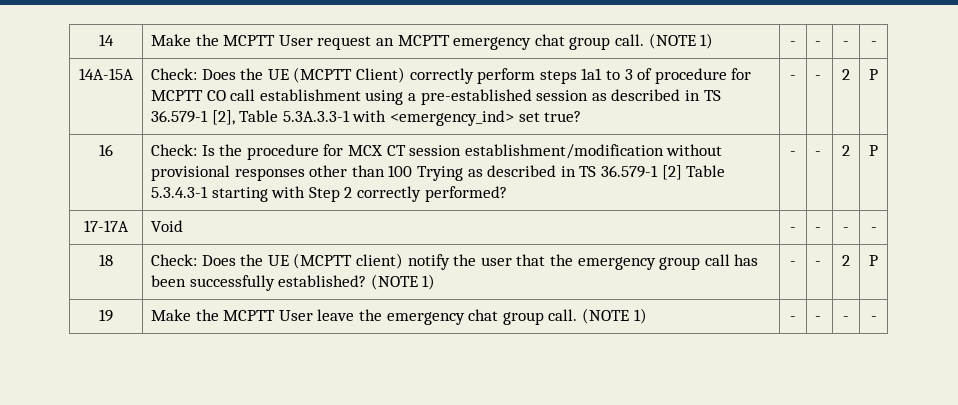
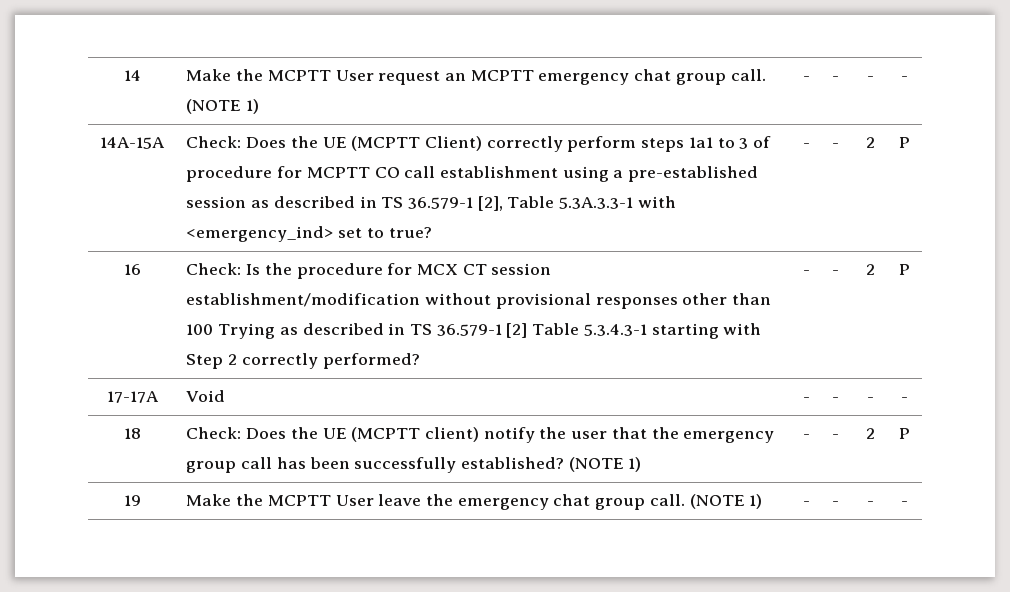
- Check: Does the UE (MCPTT Client) correctly perform steps 1a1 to 3 of procedure for MCPTT CO call establishment using a pre-established session as described in TS 36.579-1 [2], Table 5.3A.3.3-1 with <emergency_ind> set true?
+ Check: Does the UE (MCPTT Client) correctly perform steps 1a1 to 3 of procedure for MCPTT CO call establishment using a pre-established session as described in TS 36.579-1 [2], Table 5.3A.3.3-1 with <emergency_ind> set to true?

